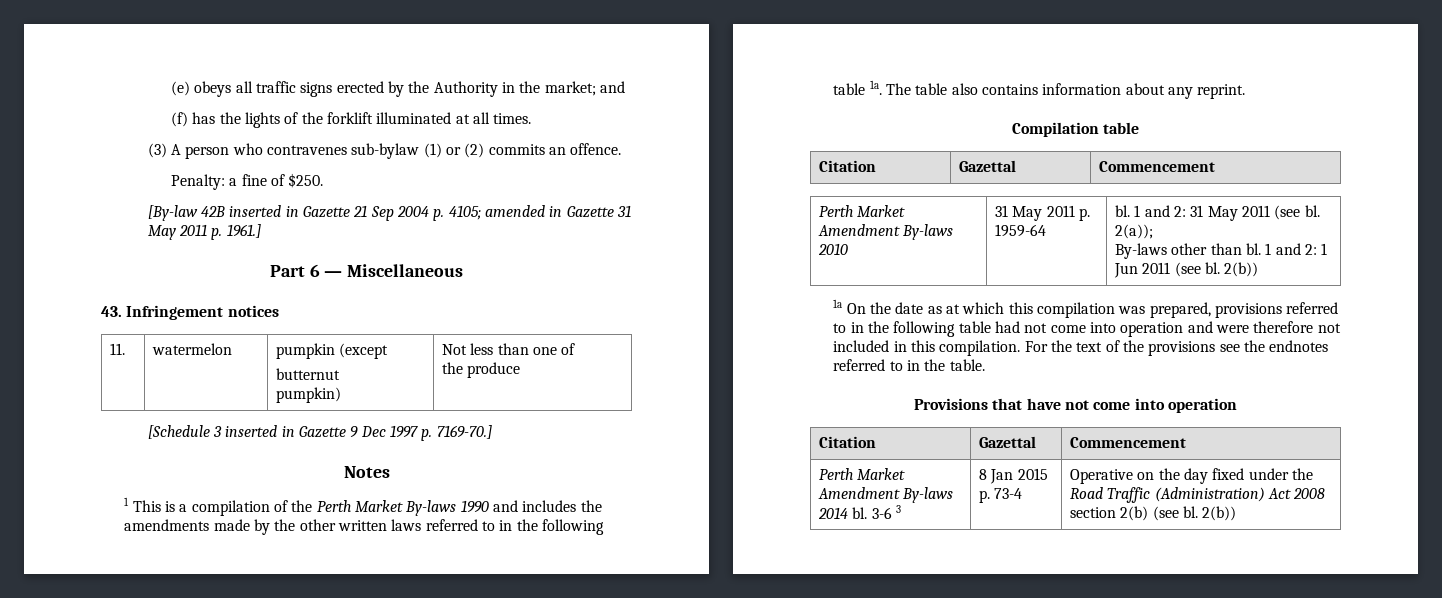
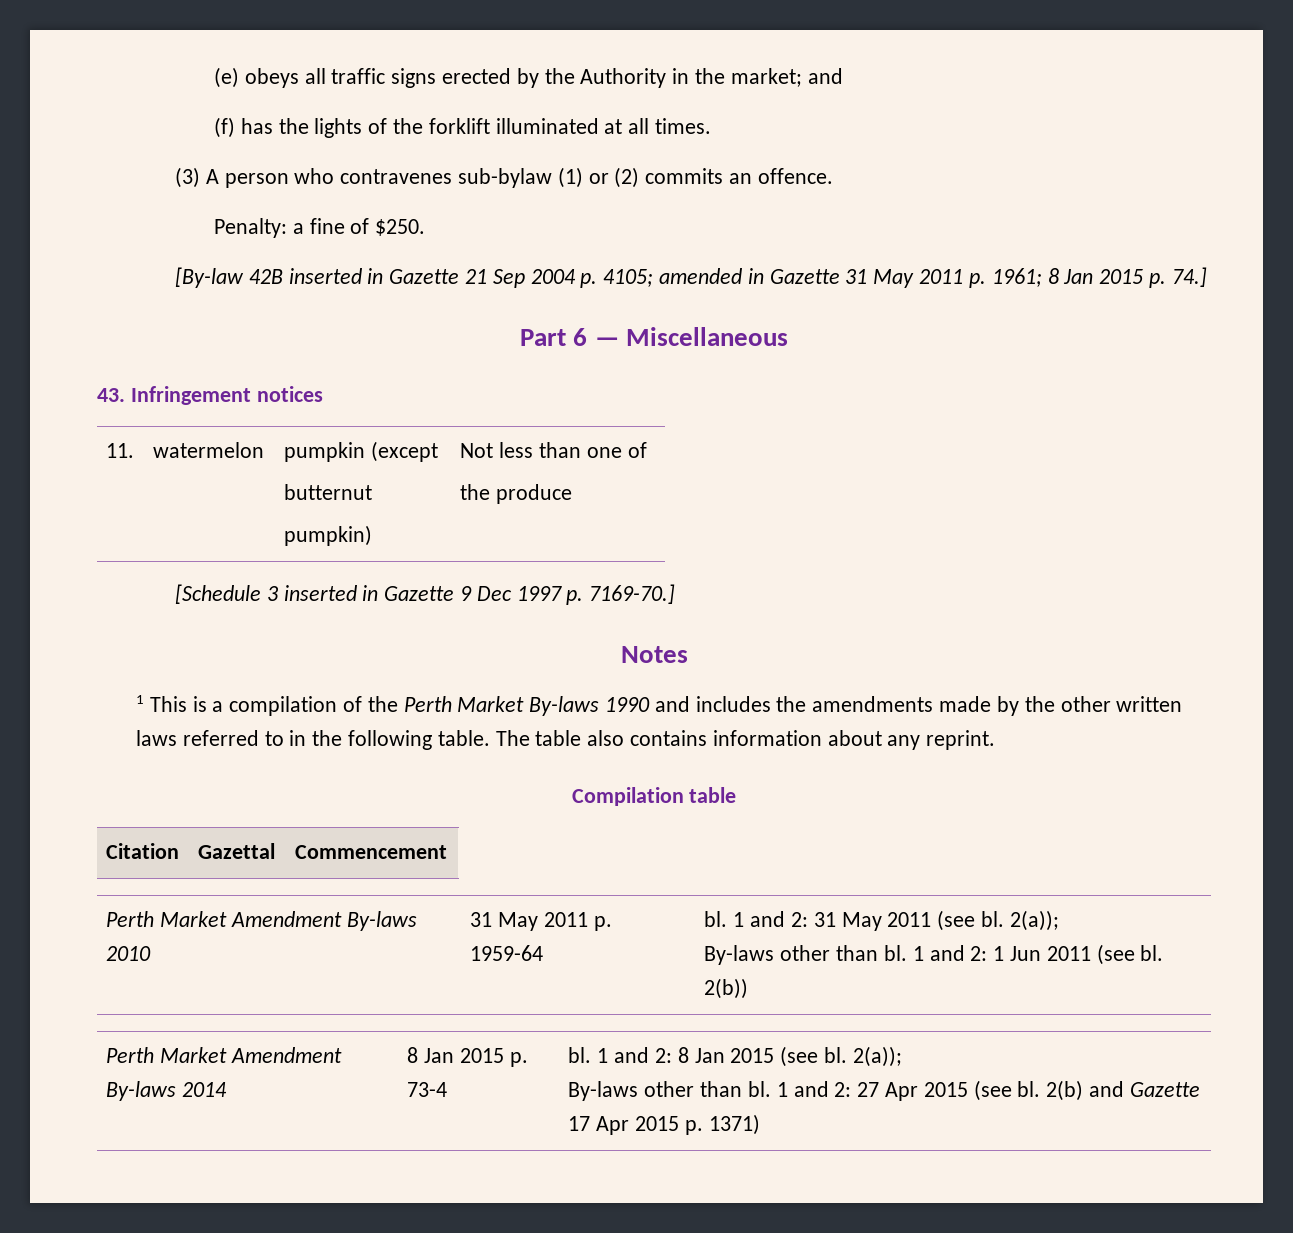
- [By-law 42B inserted in Gazette 21 Sep 2004 p. 4105; amended in Gazette 31 May 2011 p. 1961.]
+ [By-law 42B inserted in Gazette 21 Sep 2004 p. 4105; amended in Gazette 31 May 2011 p. 1961; 8 Jan 2015 p. 74.]
- 1 This is a compilation of the Perth Market By-laws 1990 and includes the amendments made by the other written laws referred to in the following table 1a.
+ 1 This is a compilation of the Perth Market By-laws 1990 and includes the amendments made by the other written laws referred to in the following table.
- 1a On the date as at which this compilation was prepared, provisions referred to in the following table had not come into operation and were therefore not included in this compilation. For the text of the provisions see the endnotes referred to in the table.
- Provisions that have not come into operation
- Citation | Gazettal | Commencement
- Perth Market Amendment By-laws 2014 bl. 3-6 3 | 8 Jan 2015 p. 73-4 | Operative on the day fixed under the Road Traffic (Administration) Act 2008 section 2(b) (see bl. 2(b))
+ Perth Market Amendment By-laws 2014 | 8 Jan 2015 p. 73-4 | bl. 1 and 2: 8 Jan 2015 (see bl. 2(a));
+ By-laws other than bl. 1 and 2: 27 Apr 2015 (see bl. 2(b) and Gazette 17 Apr 2015 p. 1371)

